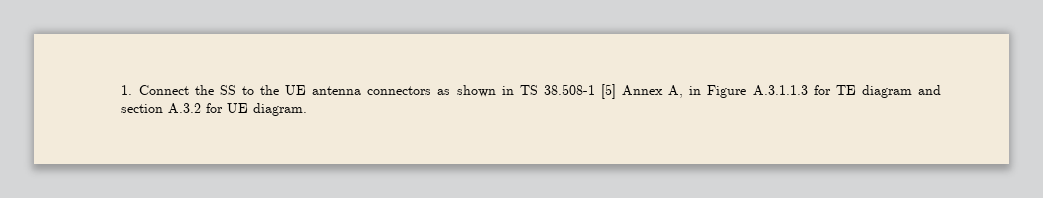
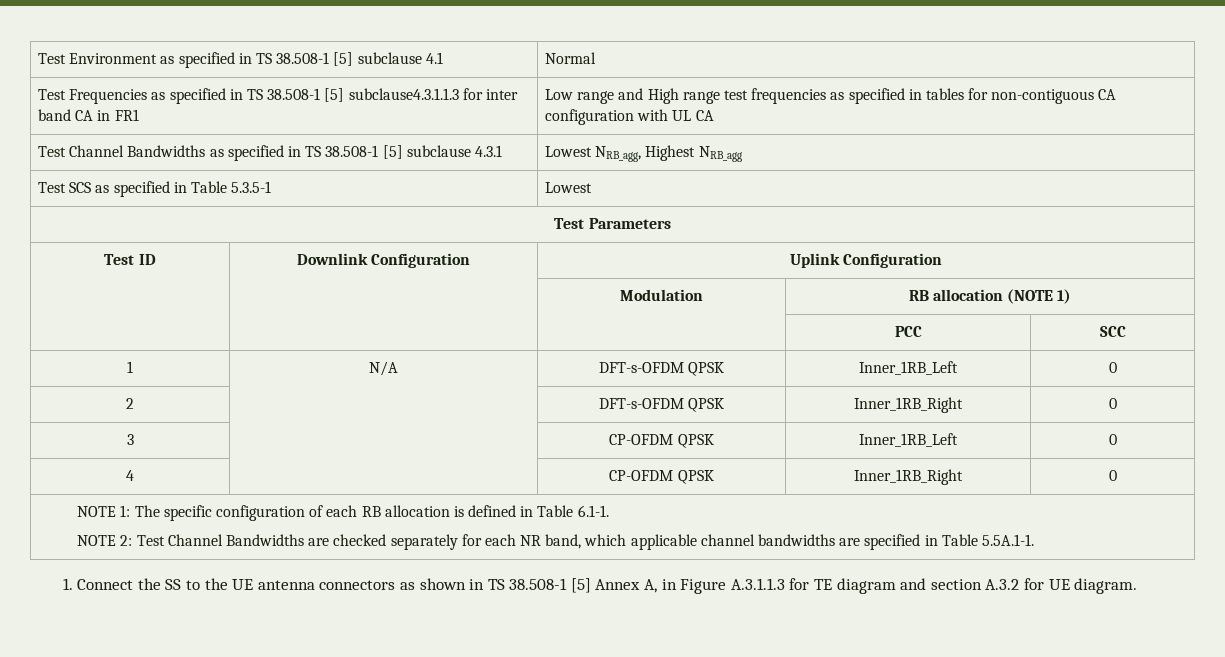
+ Test Environment as specified in TS 38.508-1 [5] subclause 4.1 | Normal
+ Test Frequencies as specified in TS 38.508-1 [5] subclause4.3.1.1.3 for inter band CA in FR1 | Low range and High range test frequencies as specified in tables for non-contiguous CA configuration with UL CA
+ Test Channel Bandwidths as specified in TS 38.508-1 [5] subclause 4.3.1 | Lowest NRB_agg, Highest NRB_agg
+ Test SCS as specified in Table 5.3.5-1 | Lowest
+ Test Parameters
+ Test ID | Downlink Configuration | Uplink Configuration
+ | | Modulation | RB allocation (NOTE 1)
+ | | | PCC | SCC
+ 1 | N/A | DFT-s-OFDM QPSK | Inner_1RB_Left | 0
+ 2 | | DFT-s-OFDM QPSK | Inner_1RB_Right | 0
+ 3 | | CP-OFDM QPSK | Inner_1RB_Left | 0
+ 4 | | CP-OFDM QPSK | Inner_1RB_Right | 0
+ NOTE 1: The specific configuration of each RB allocation is defined in Table 6.1-1.
+ NOTE 2: Test Channel Bandwidths are checked separately for each NR band, which applicable channel bandwidths are specified in Table 5.5A.1-1.

